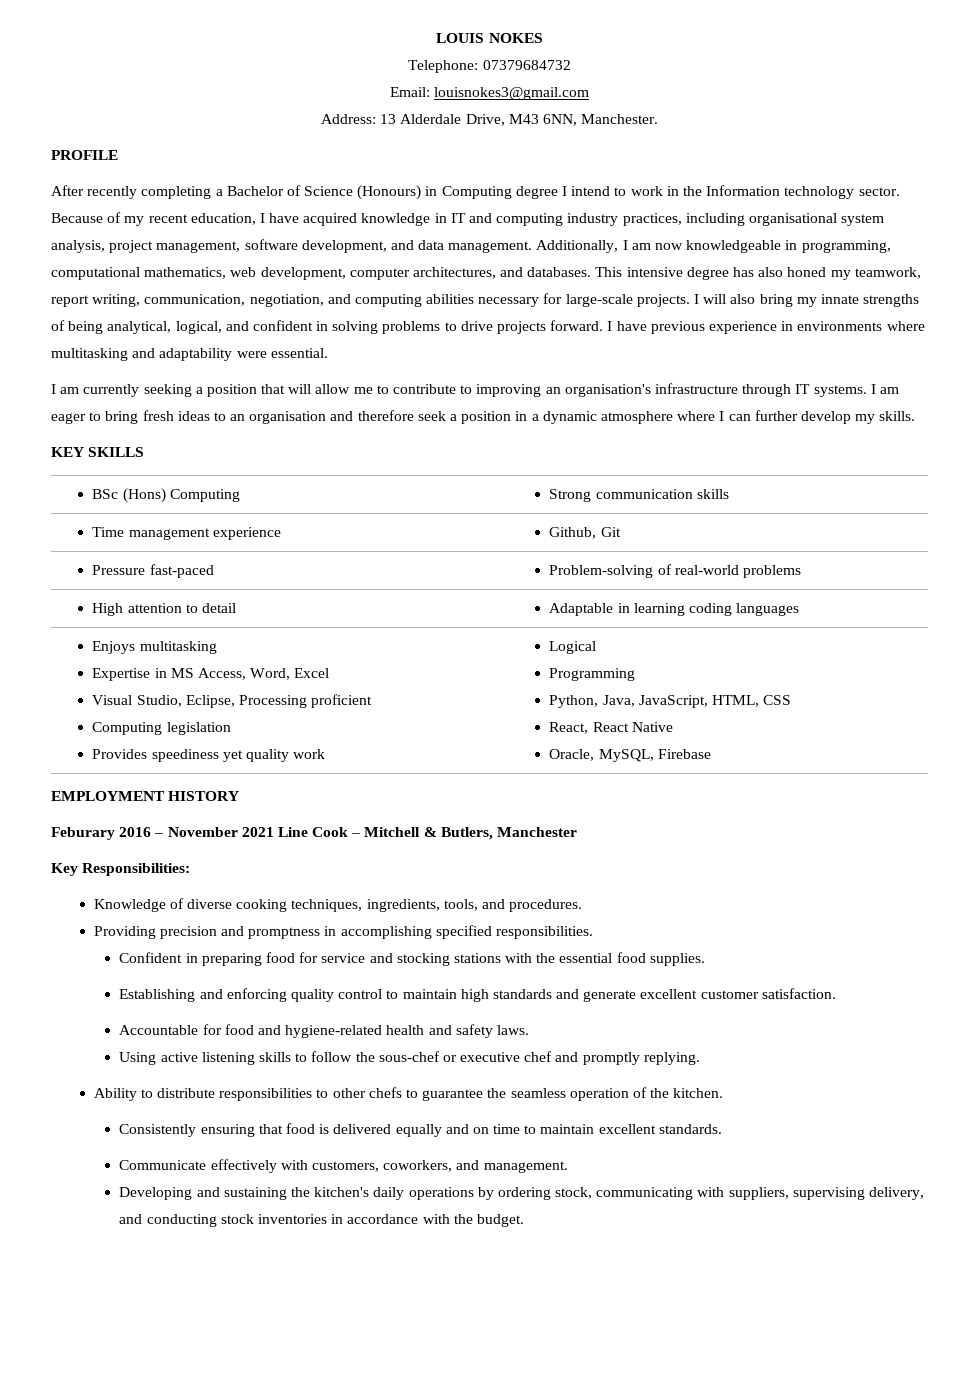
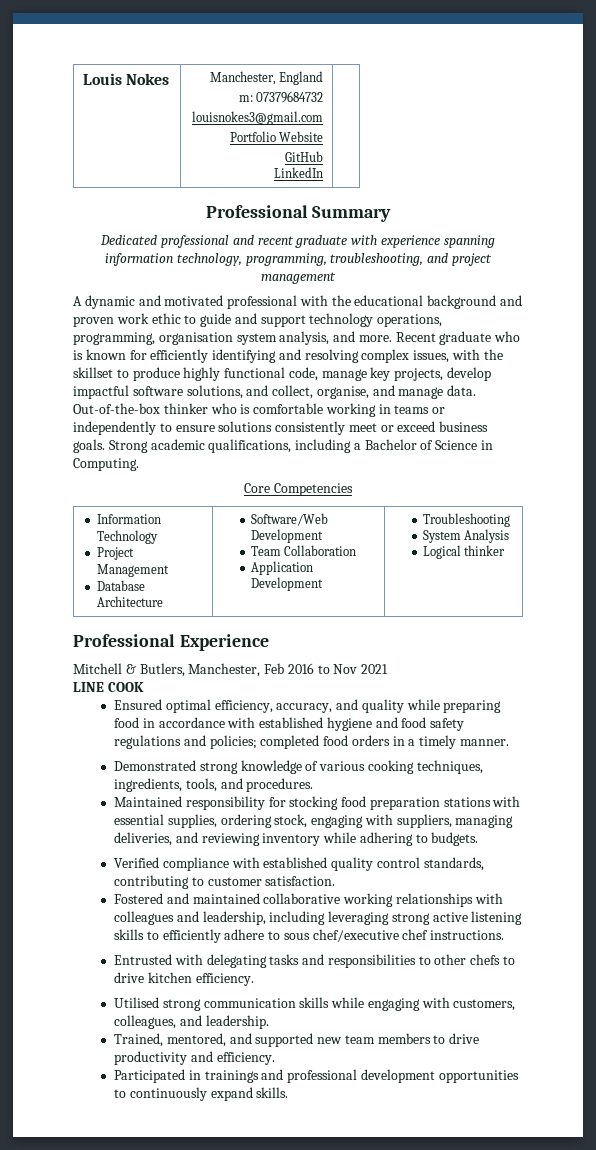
- LOUIS NOKES
- Telephone: 07379684732
- Email: louisnokes3@gmail.com
- Address: 13 Alderdale Drive, M43 6NN, Manchester.
- PROFILE
- After recently completing a Bachelor of Science (Honours) in Computing degree I intend to work in the Information technology sector. Because of my recent education, I have acquired knowledge in IT and computing industry practices, including organisational system analysis, project management, software development, and data management. Additionally, I am now knowledgeable in programming, computational mathematics, web development, computer architectures, and databases. This intensive degree has also honed my teamwork, report writing, communication, negotiation, and computing abilities necessary for large-scale projects. I will also bring my innate strengths of being analytical, logical, and confident in solving problems to drive projects forward. I have previous experience in environments where multitasking and adaptability were essential.
- I am currently seeking a position that will allow me to contribute to improving an organisation's infrastructure through IT systems. I am eager to bring fresh ideas to an organisation and therefore seek a position in a dynamic atmosphere where I can further develop my skills.
- KEY SKILLS
- BSc (Hons) Computing | Strong communication skills
- Time management experience | Github, Git
- Pressure fast-paced | Problem-solving of real-world problems
- High attention to detail | Adaptable in learning coding languages
- Enjoys multitasking
- Expertise in MS Access, Word, Excel
- Visual Studio, Eclipse, Processing proficient
- Computing legislation
- Provides speediness yet quality work | Logical
- Programming
- Python, Java, JavaScript, HTML, CSS
- React, React Native
- Oracle, MySQL, Firebase
- EMPLOYMENT HISTORY
- Feburary 2016 – November 2021 Line Cook – Mitchell & Butlers, Manchester
- Key Responsibilities:
- Knowledge of diverse cooking techniques, ingredients, tools, and procedures.
+ Louis Nokes | Manchester, England
+ m: 07379684732
+ louisnokes3@gmail.com
+ Portfolio Website
+ GitHub
+ LinkedIn |
+ Professional Summary
+ Dedicated professional and recent graduate with experience spanning information technology, programming, troubleshooting, and project management
+ A dynamic and motivated professional with the educational background and proven work ethic to guide and support technology operations, programming, organisation system analysis, and more. Recent graduate who is known for efficiently identifying and resolving complex issues, with the skillset to produce highly functional code, manage key projects, develop impactful software solutions, and collect, organise, and manage data. Out-of-the-box thinker who is comfortable working in teams or independently to ensure solutions consistently meet or exceed business goals. Strong academic qualifications, including a Bachelor of Science in Computing.
+ Core Competencies
+ Information Technology
+ Project Management
+ Database Architecture | Software/Web Development
+ Team Collaboration
+ Application Development | Troubleshooting
+ System Analysis
+ Logical thinker
+ Professional Experience
+ Mitchell & Butlers, Manchester, Feb 2016 to Nov 2021
+ LINE COOK
+ Ensured optimal efficiency, accuracy, and quality while preparing food in accordance with established hygiene and food safety regulations and policies; completed food orders in a timely manner.
+ Demonstrated strong knowledge of various cooking techniques, ingredients, tools, and procedures.
- Providing precision and promptness in accomplishing specified responsibilities.
- Confident in preparing food for service and stocking stations with the essential food supplies.
- Establishing and enforcing quality control to maintain high standards and generate excellent customer satisfaction.
- Accountable for food and hygiene-related health and safety laws.
- Using active listening skills to follow the sous-chef or executive chef and promptly replying.
- Ability to distribute responsibilities to other chefs to guarantee the seamless operation of the kitchen.
- Consistently ensuring that food is delivered equally and on time to maintain excellent standards.
- Communicate effectively with customers, coworkers, and management.
- Developing and sustaining the kitchen's daily operations by ordering stock, communicating with suppliers, supervising delivery, and conducting stock inventories in accordance with the budget.
+ Maintained responsibility for stocking food preparation stations with essential supplies, ordering stock, engaging with suppliers, managing deliveries, and reviewing inventory while adhering to budgets.
+ Verified compliance with established quality control standards, contributing to customer satisfaction.
+ Fostered and maintained collaborative working relationships with colleagues and leadership, including leveraging strong active listening skills to efficiently adhere to sous chef/executive chef instructions.
+ Entrusted with delegating tasks and responsibilities to other chefs to drive kitchen efficiency.
+ Utilised strong communication skills while engaging with customers, colleagues, and leadership.
+ Trained, mentored, and supported new team members to drive productivity and efficiency.
+ Participated in trainings and professional development opportunities to continuously expand skills.

